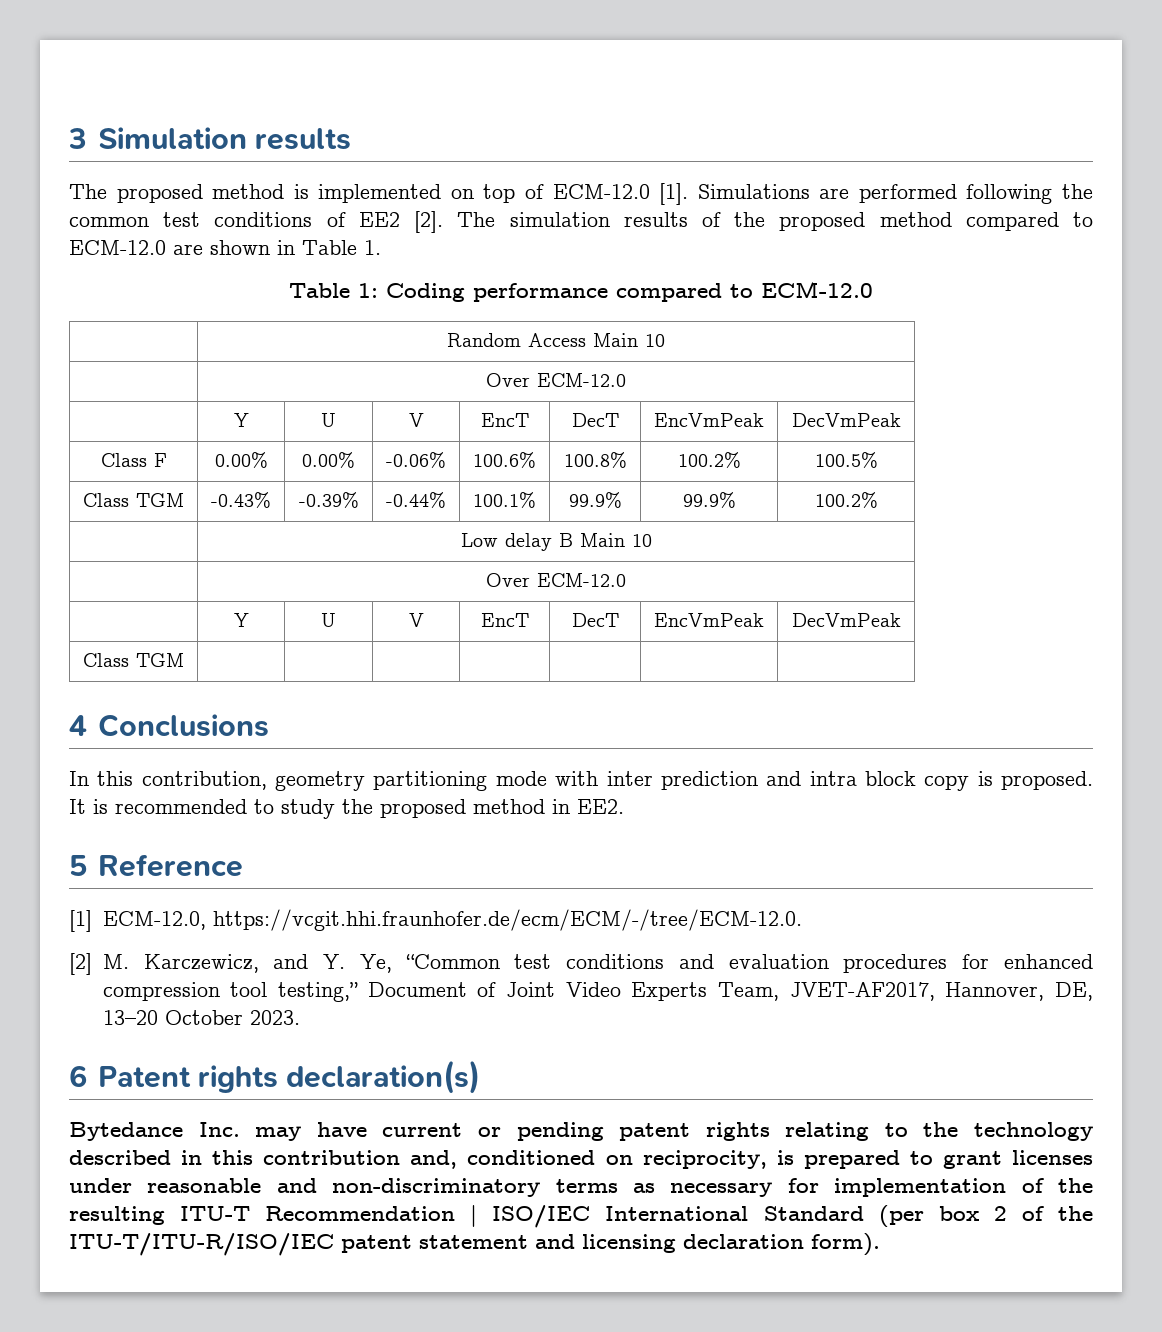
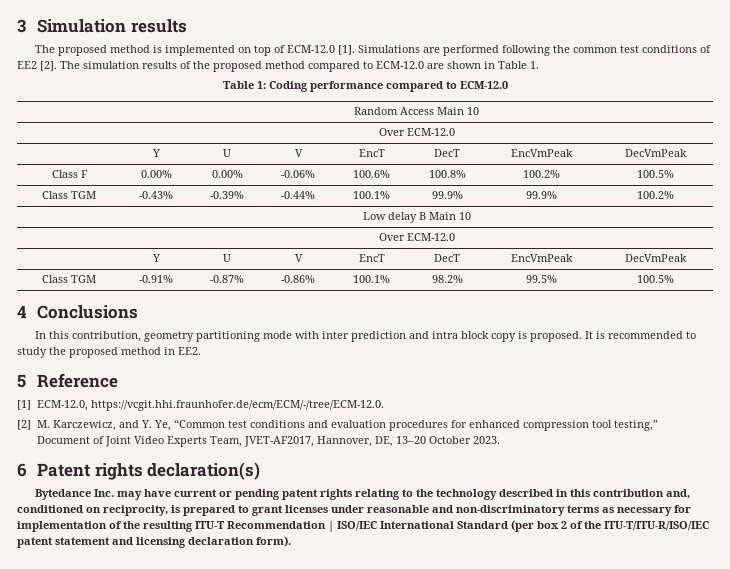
- Class TGM | | | | | | |
+ Class TGM | -0.91% | -0.87% | -0.86% | 100.1% | 98.2% | 99.5% | 100.5%

